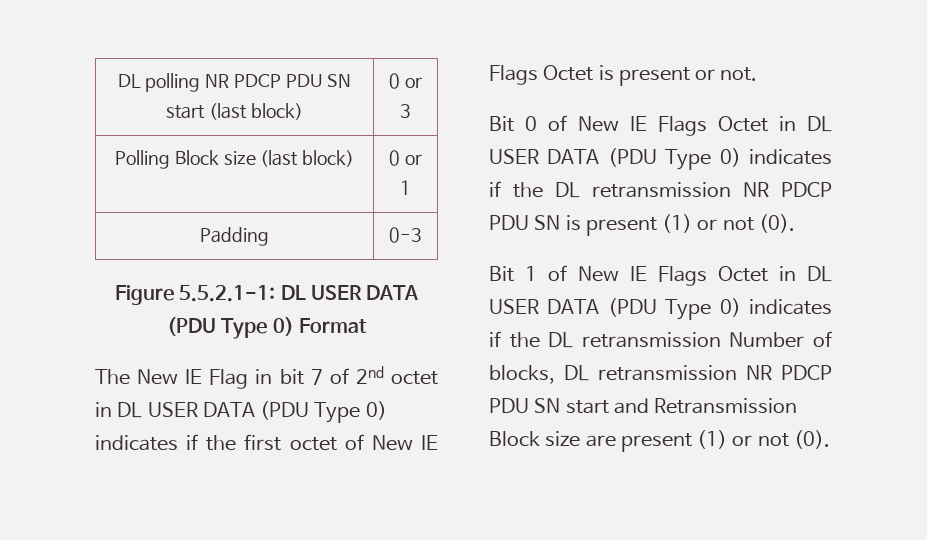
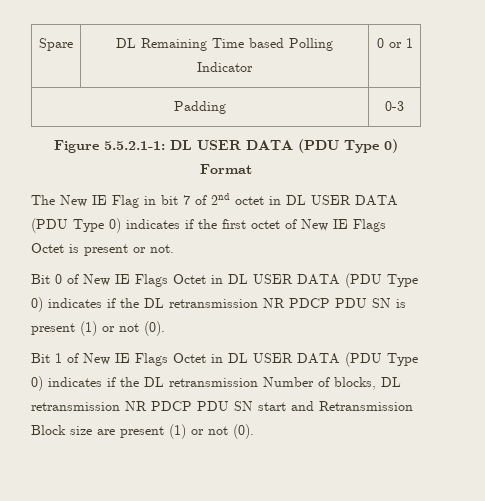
- DL polling NR PDCP PDU SN start (last block) | 0 or 3
- Polling Block size (last block) | 0 or 1
+ Spare | DL Remaining Time based Polling Indicator | 0 or 1

